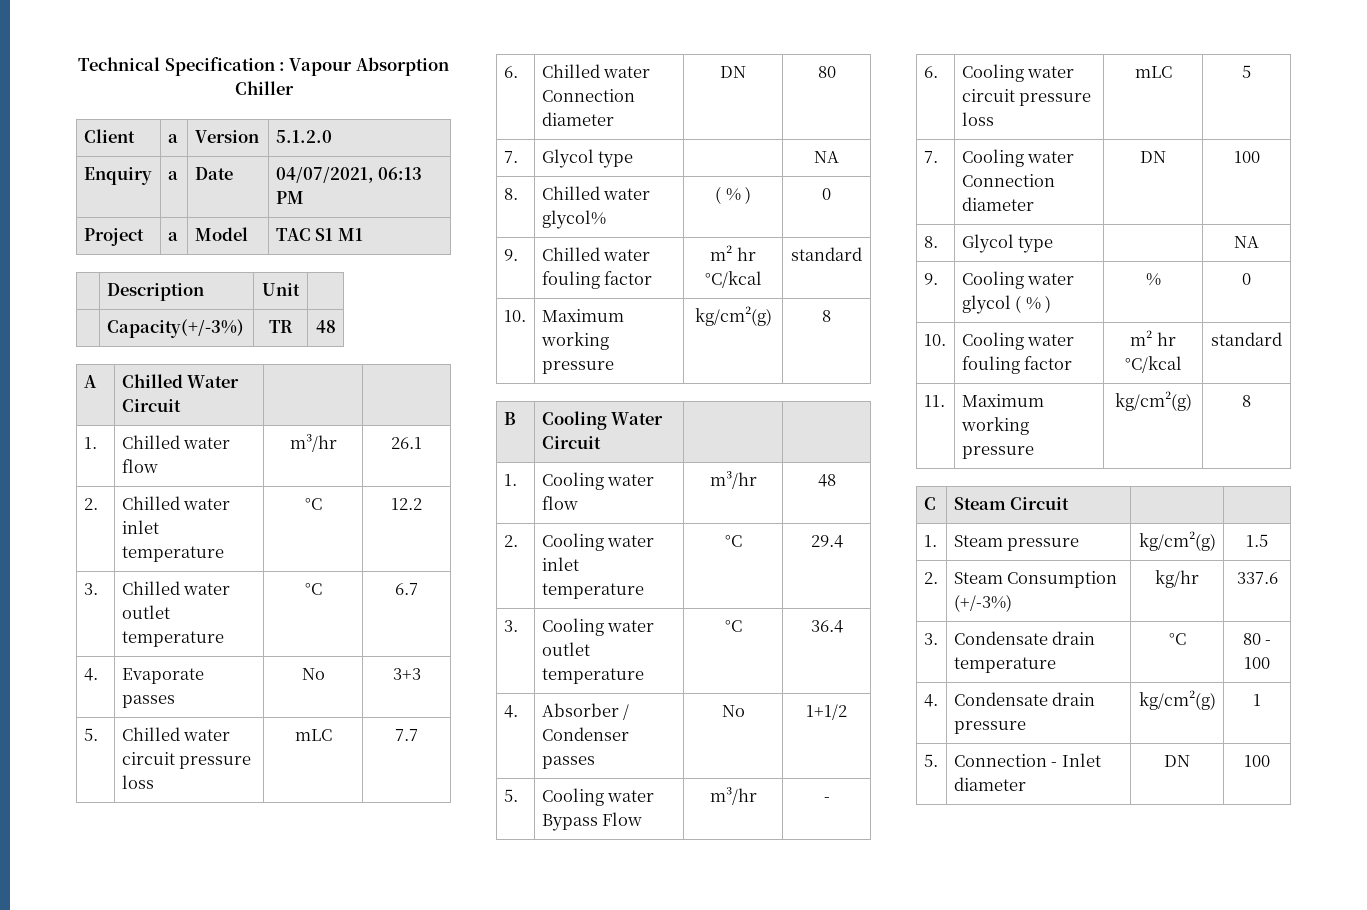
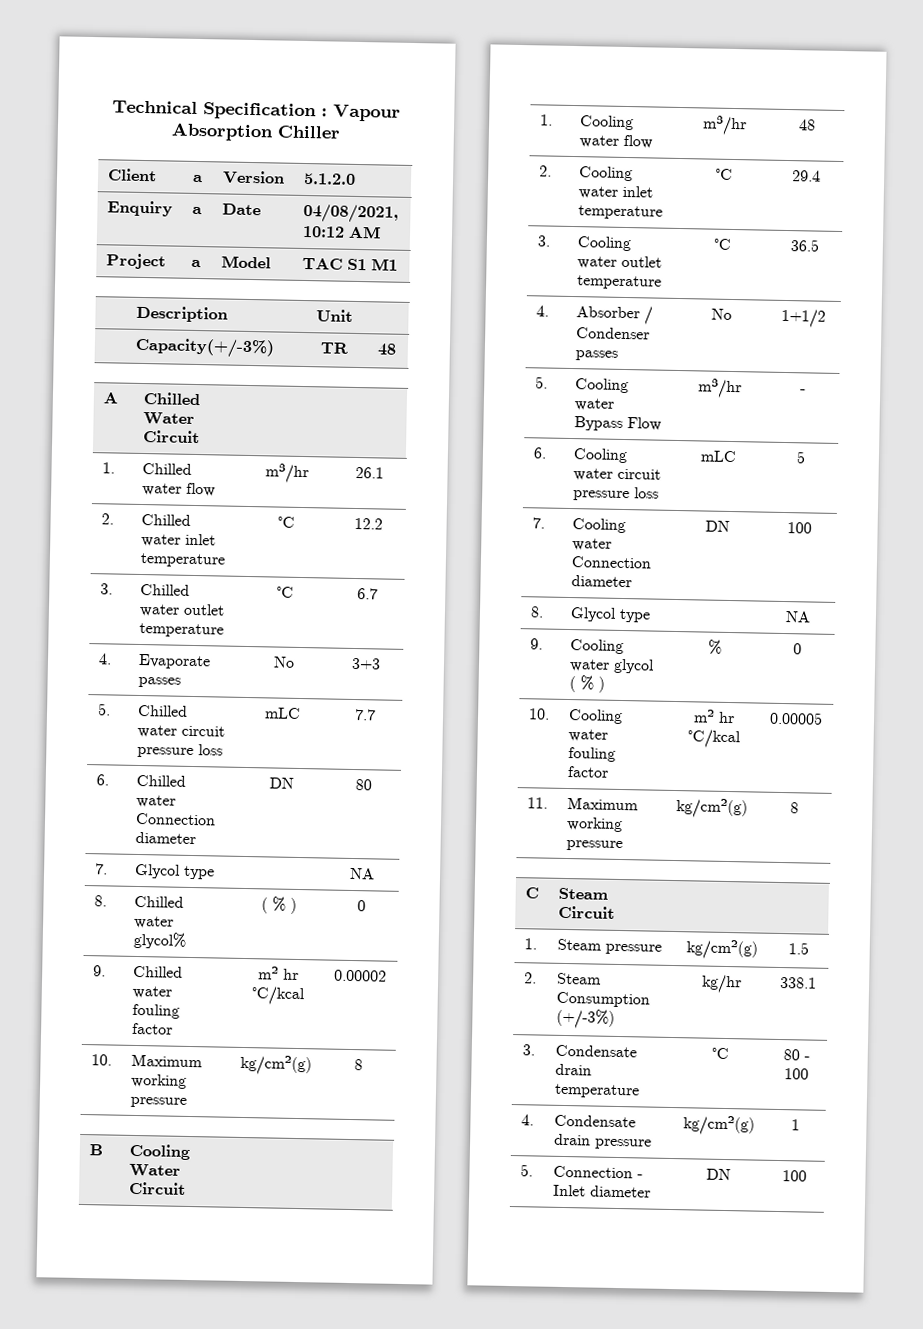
- Enquiry | a | Date | 04/07/2021, 06:13 PM
+ Enquiry | a | Date | 04/08/2021, 10:12 AM
- 9. | Chilled water fouling factor | m² hr °C/kcal | standard
+ 9. | Chilled water fouling factor | m² hr °C/kcal | 0.00002
- 3. | Cooling water outlet temperature | °C | 36.4
+ 3. | Cooling water outlet temperature | °C | 36.5
- 10. | Cooling water fouling factor | m² hr °C/kcal | standard
+ 10. | Cooling water fouling factor | m² hr °C/kcal | 0.00005
- 2. | Steam Consumption (+/-3%) | kg/hr | 337.6
+ 2. | Steam Consumption (+/-3%) | kg/hr | 338.1

